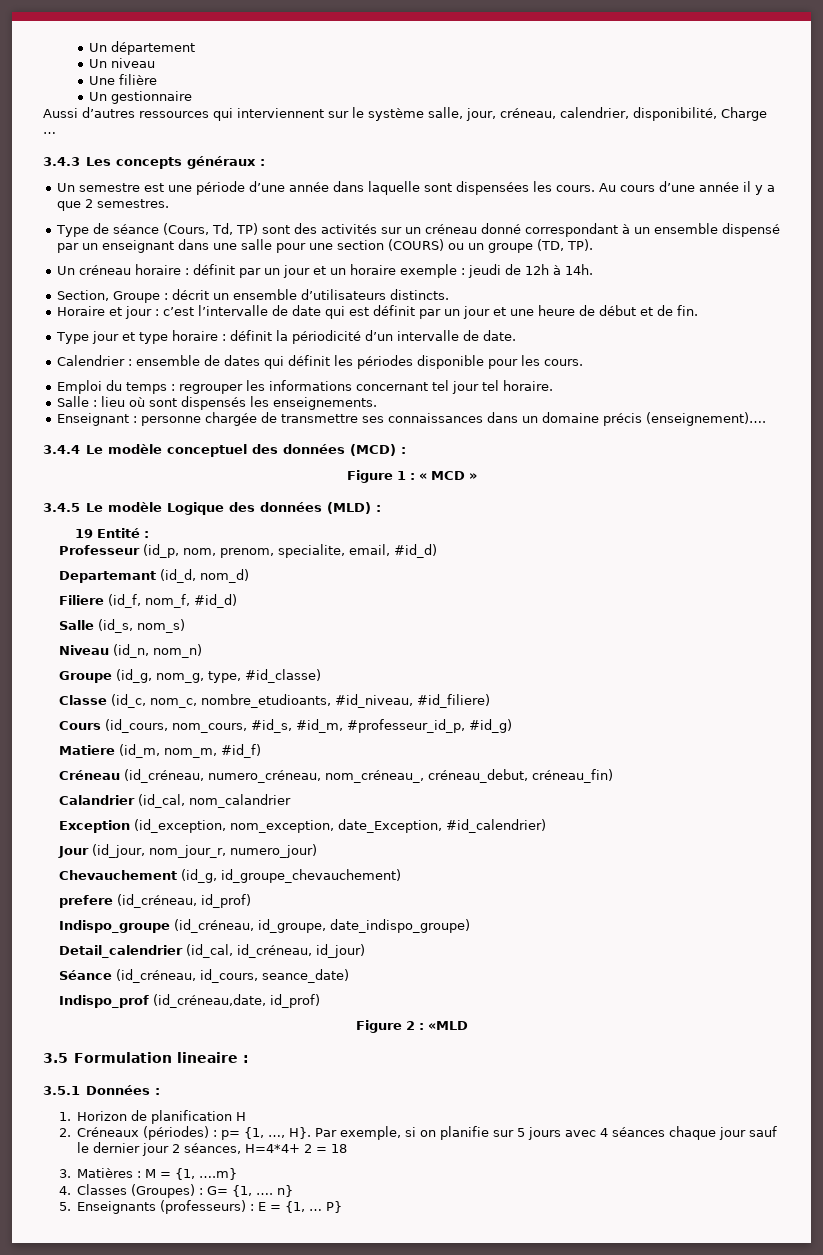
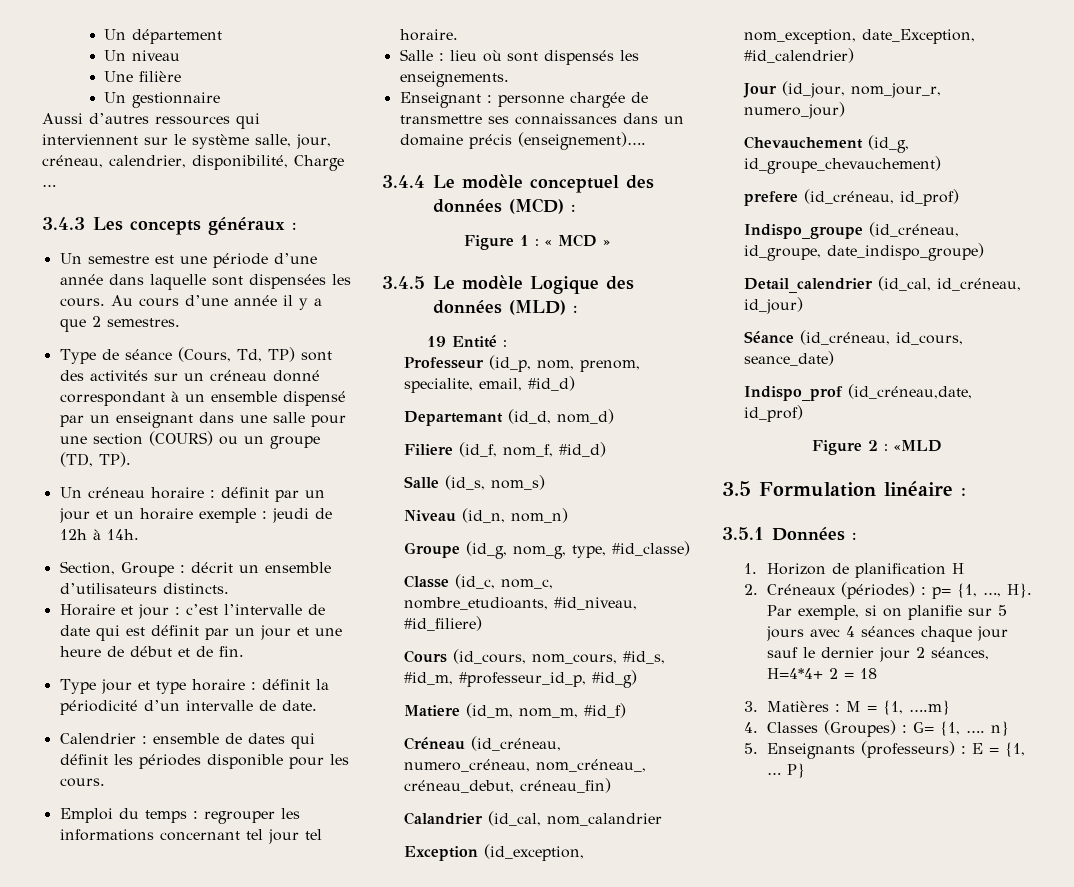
- 3.5 Formulation lineaire :
+ 3.5 Formulation linéaire :

